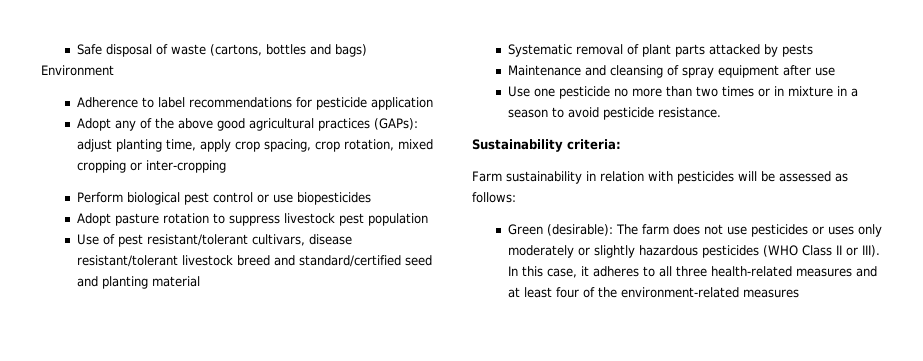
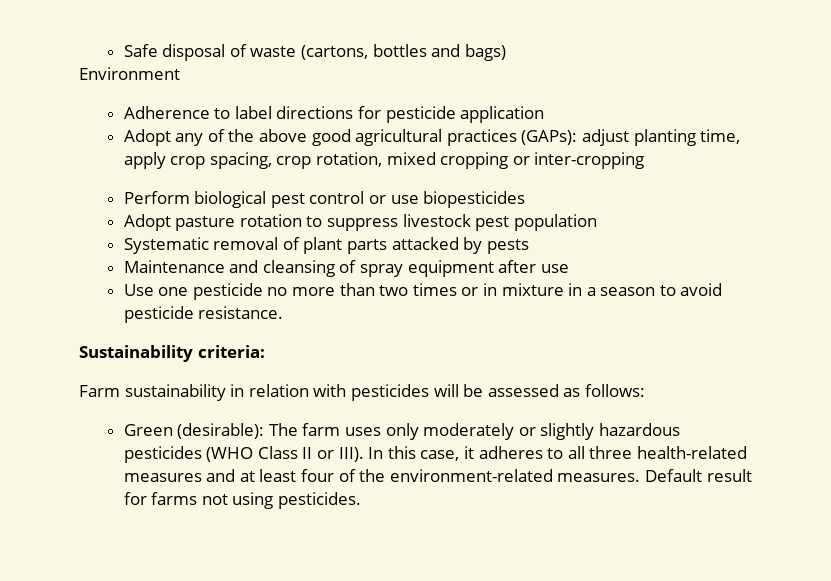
- Adherence to label recommendations for pesticide application
+ Adherence to label directions for pesticide application
- Use of pest resistant/tolerant cultivars, disease resistant/tolerant livestock breed and standard/certified seed and planting material
- Green (desirable): The farm does not use pesticides or uses only moderately or slightly hazardous pesticides (WHO Class II or III).
+ Green (desirable): The farm uses only moderately or slightly hazardous pesticides (WHO Class II or III).
- In this case, it adheres to all three health-related measures and at least four of the environment-related measures
+ In this case, it adheres to all three health-related measures and at least four of the environment-related measures. Default result for farms not using pesticides.

